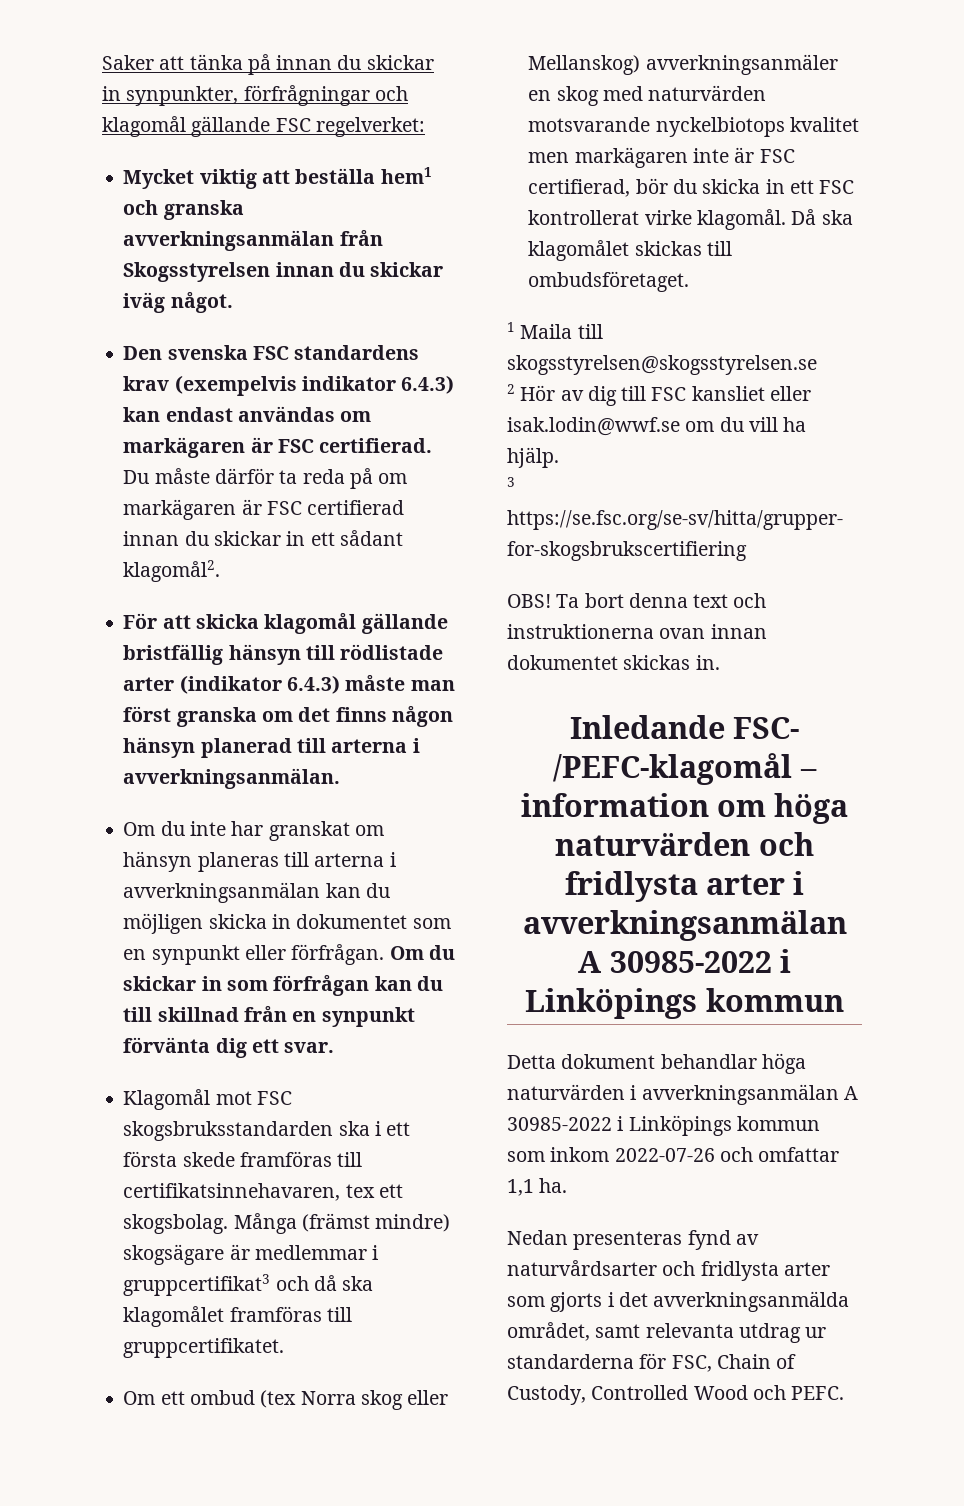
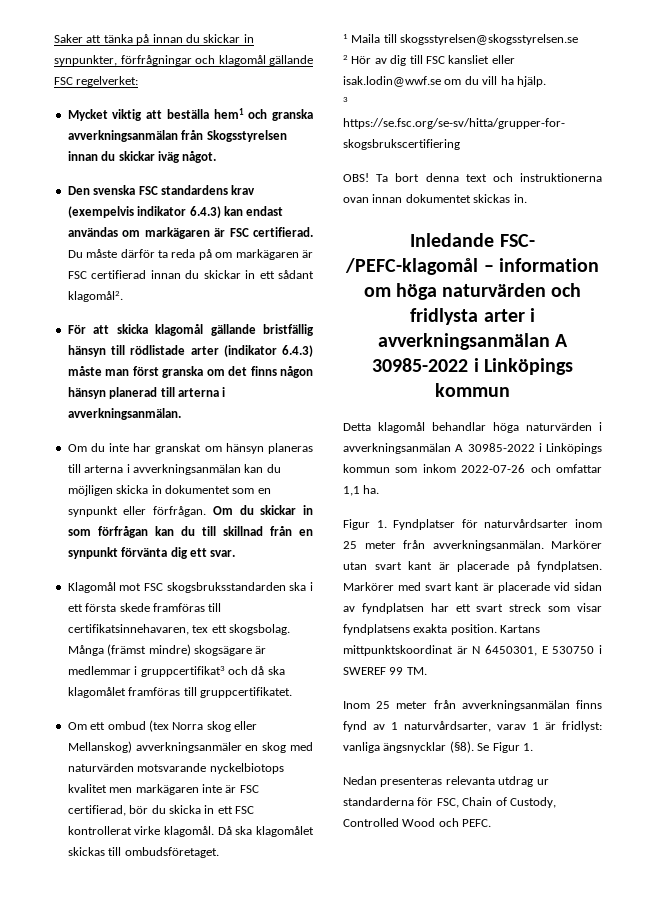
- Detta dokument behandlar höga naturvärden i avverkningsanmälan A 30985-2022 i Linköpings kommun som inkom 2022-07-26 och omfattar 1,1 ha.
+ Detta klagomål behandlar höga naturvärden i avverkningsanmälan A 30985-2022 i Linköpings kommun som inkom 2022-07-26 och omfattar 1,1 ha.
- Nedan presenteras fynd av naturvårdsarter och fridlysta arter som gjorts i det avverkningsanmälda området, samt relevanta utdrag ur standarderna för FSC, Chain of Custody, Controlled Wood och PEFC.
+ Figur 1. Fyndplatser för naturvårdsarter inom 25 meter från avverkningsanmälan. Markörer utan svart kant är placerade på fyndplatsen. Markörer med svart kant är placerade vid sidan av fyndplatsen har ett svart streck som visar fyndplatsens exakta position. Kartans mittpunktskoordinat är N 6450301, E 530750 i SWEREF 99 TM.
+ Inom 25 meter från avverkningsanmälan finns fynd av 1 naturvårdsarter, varav 1 är fridlyst: vanliga ängsnycklar (§8). Se Figur 1.
+ Nedan presenteras relevanta utdrag ur standarderna för FSC, Chain of Custody, Controlled Wood och PEFC.

